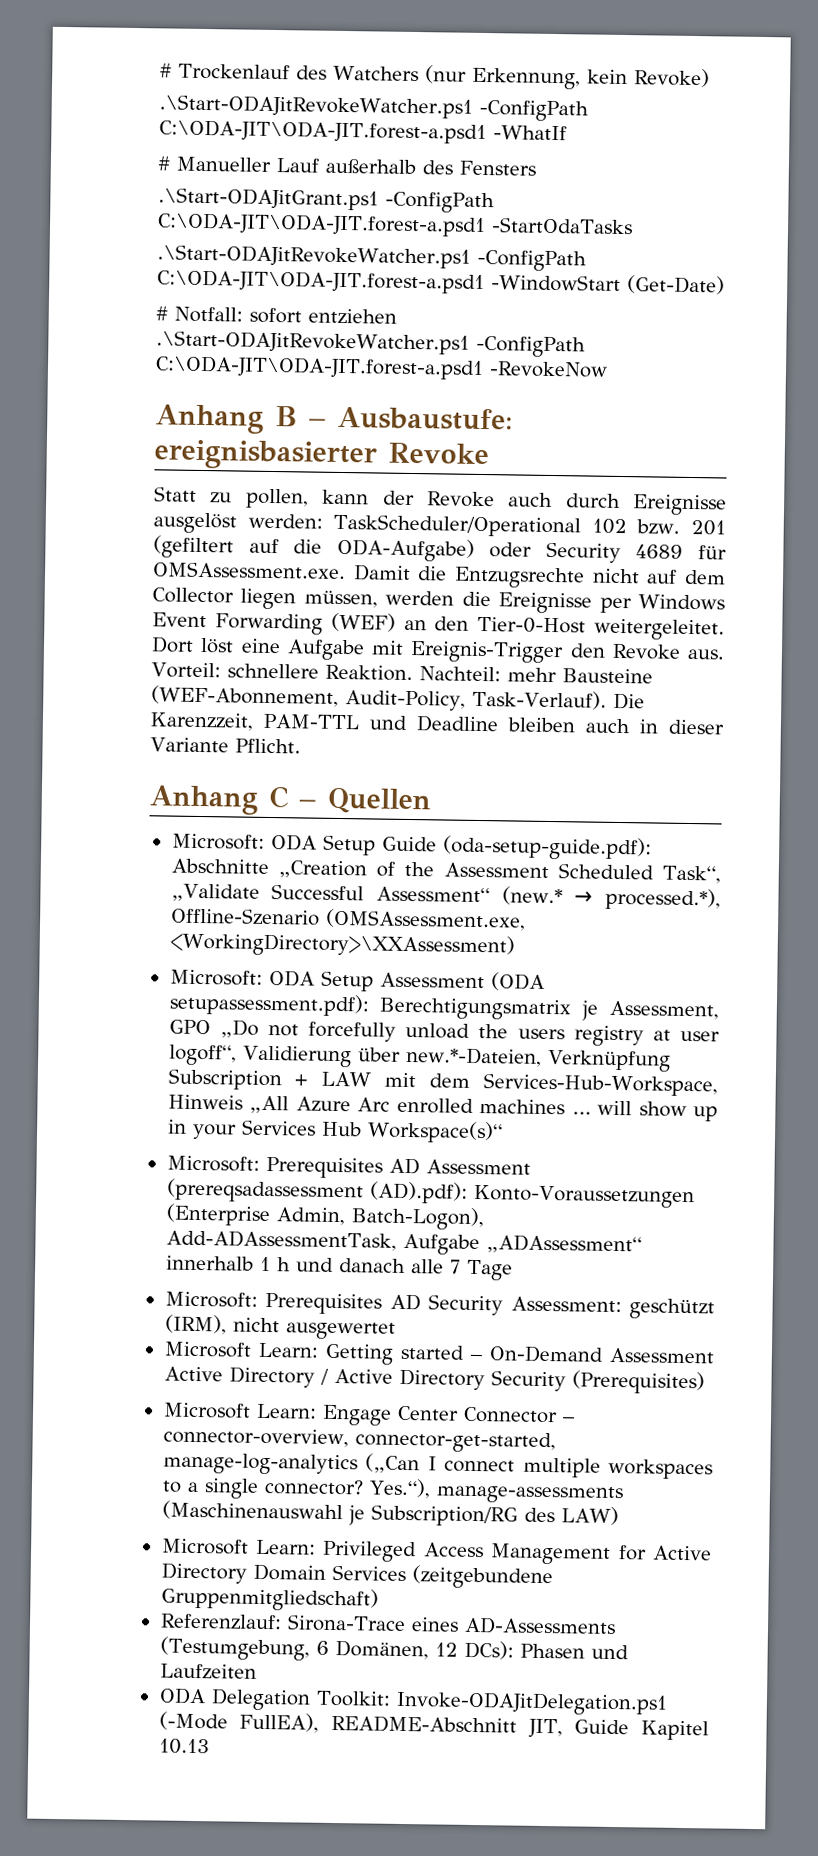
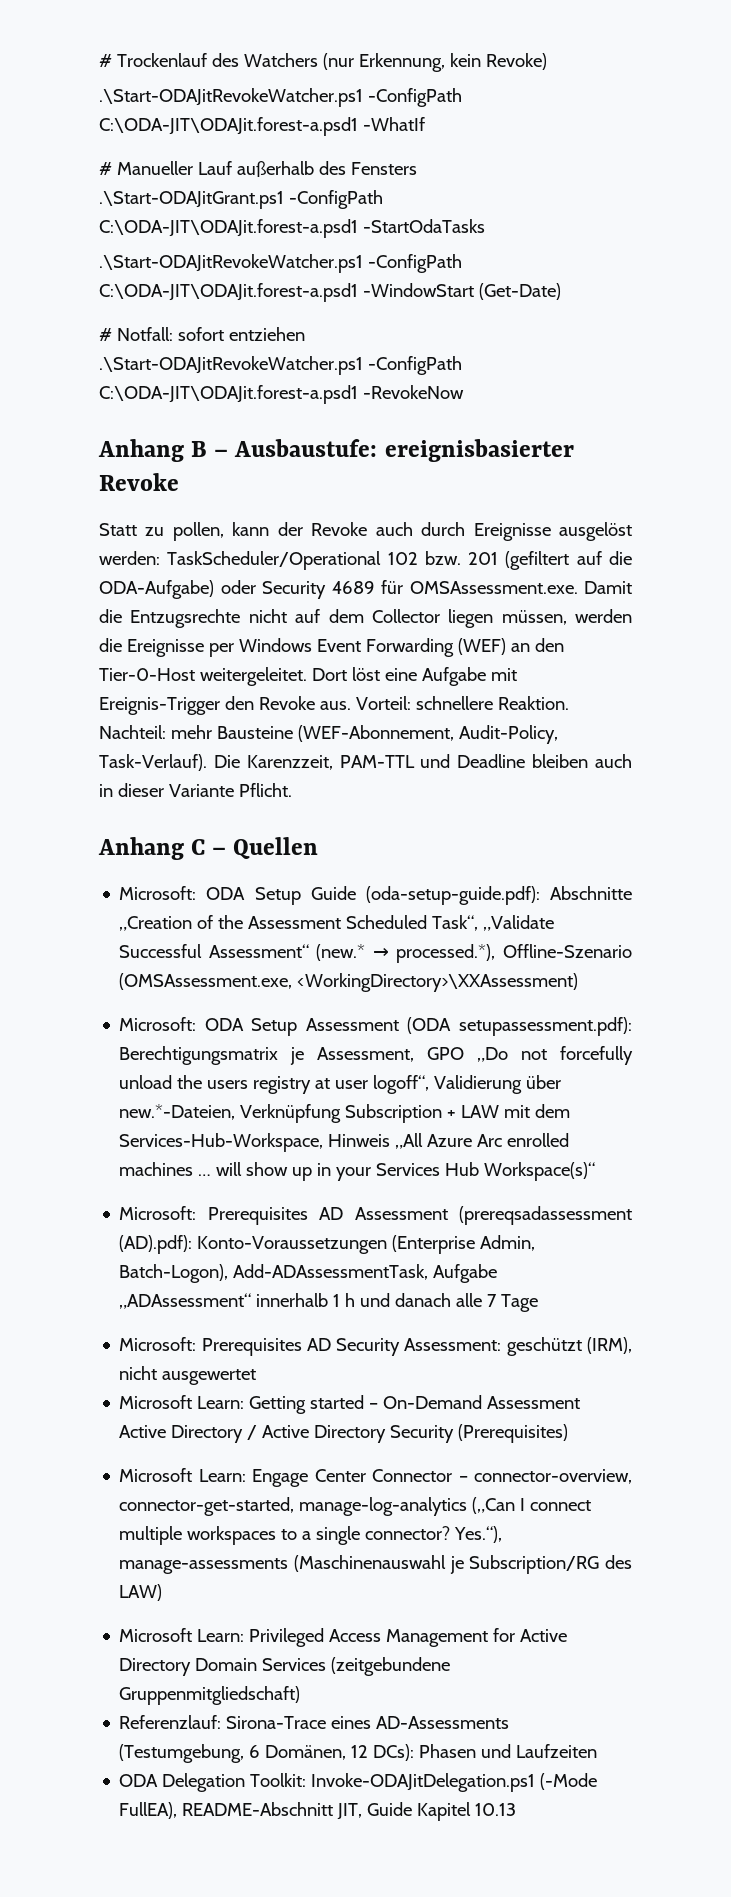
- .\Start-ODAJitRevokeWatcher.ps1 -ConfigPath C:\ODA-JIT\ODA-JIT.forest-a.psd1 -WhatIf
+ .\Start-ODAJitRevokeWatcher.ps1 -ConfigPath C:\ODA-JIT\ODAJit.forest-a.psd1 -WhatIf
- .\Start-ODAJitGrant.ps1 -ConfigPath C:\ODA-JIT\ODA-JIT.forest-a.psd1 -StartOdaTasks
+ .\Start-ODAJitGrant.ps1 -ConfigPath C:\ODA-JIT\ODAJit.forest-a.psd1 -StartOdaTasks
- .\Start-ODAJitRevokeWatcher.ps1 -ConfigPath C:\ODA-JIT\ODA-JIT.forest-a.psd1 -WindowStart (Get-Date)
+ .\Start-ODAJitRevokeWatcher.ps1 -ConfigPath C:\ODA-JIT\ODAJit.forest-a.psd1 -WindowStart (Get-Date)
- .\Start-ODAJitRevokeWatcher.ps1 -ConfigPath C:\ODA-JIT\ODA-JIT.forest-a.psd1 -RevokeNow
+ .\Start-ODAJitRevokeWatcher.ps1 -ConfigPath C:\ODA-JIT\ODAJit.forest-a.psd1 -RevokeNow

